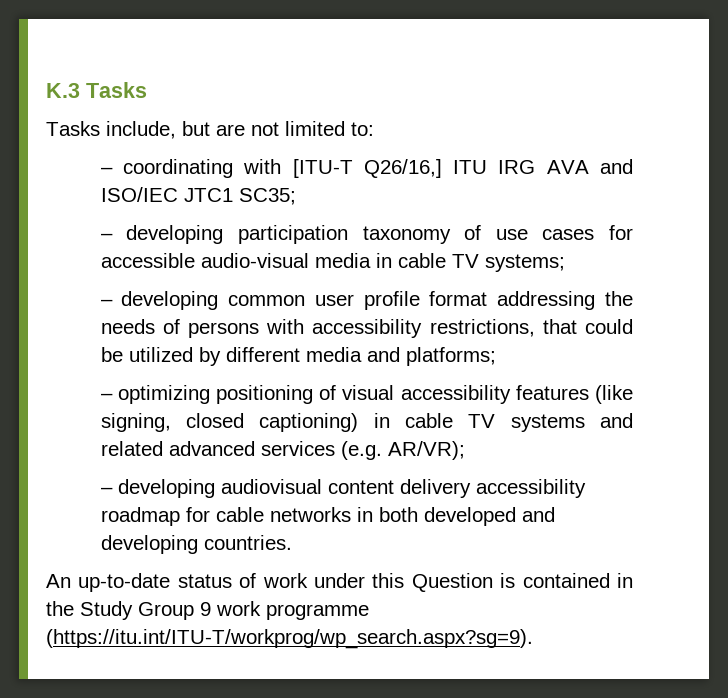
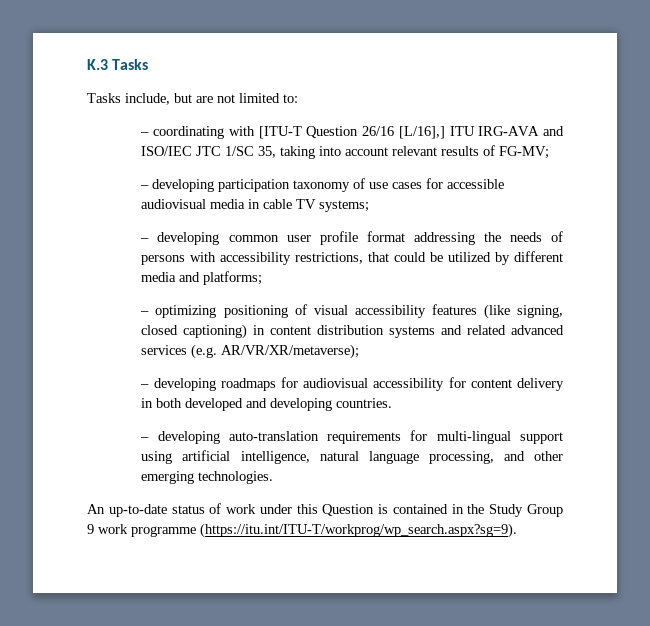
- – coordinating with [ITU-T Q26/16,] ITU IRG AVA and ISO/IEC JTC1 SC35;
+ – coordinating with [ITU-T Question 26/16 [L/16],] ITU IRG-AVA and ISO/IEC JTC 1/SC 35, taking into account relevant results of FG-MV;
- – developing participation taxonomy of use cases for accessible audio-visual media in cable TV systems;
+ – developing participation taxonomy of use cases for accessible audiovisual media in cable TV systems;
- – optimizing positioning of visual accessibility features (like signing, closed captioning) in cable TV systems and related advanced services (e.g. AR/VR);
- – developing audiovisual content delivery accessibility roadmap for cable networks in both developed and developing countries.
+ – optimizing positioning of visual accessibility features (like signing, closed captioning) in content distribution systems and related advanced services (e.g. AR/VR/XR/metaverse);
+ – developing roadmaps for audiovisual accessibility for content delivery in both developed and developing countries.
+ – developing auto-translation requirements for multi-lingual support using artificial intelligence, natural language processing, and other emerging technologies.

